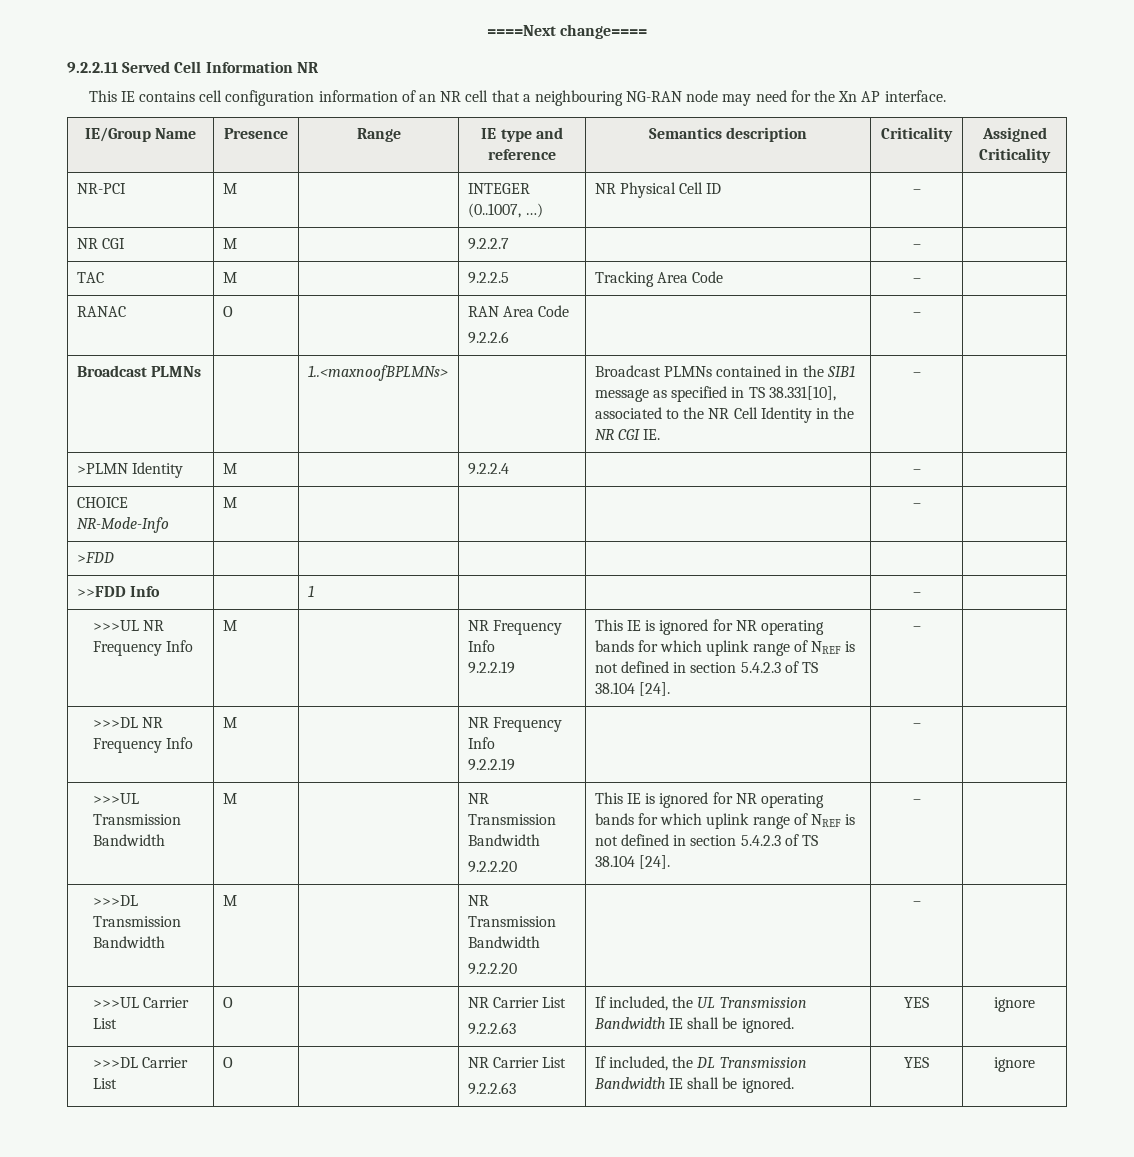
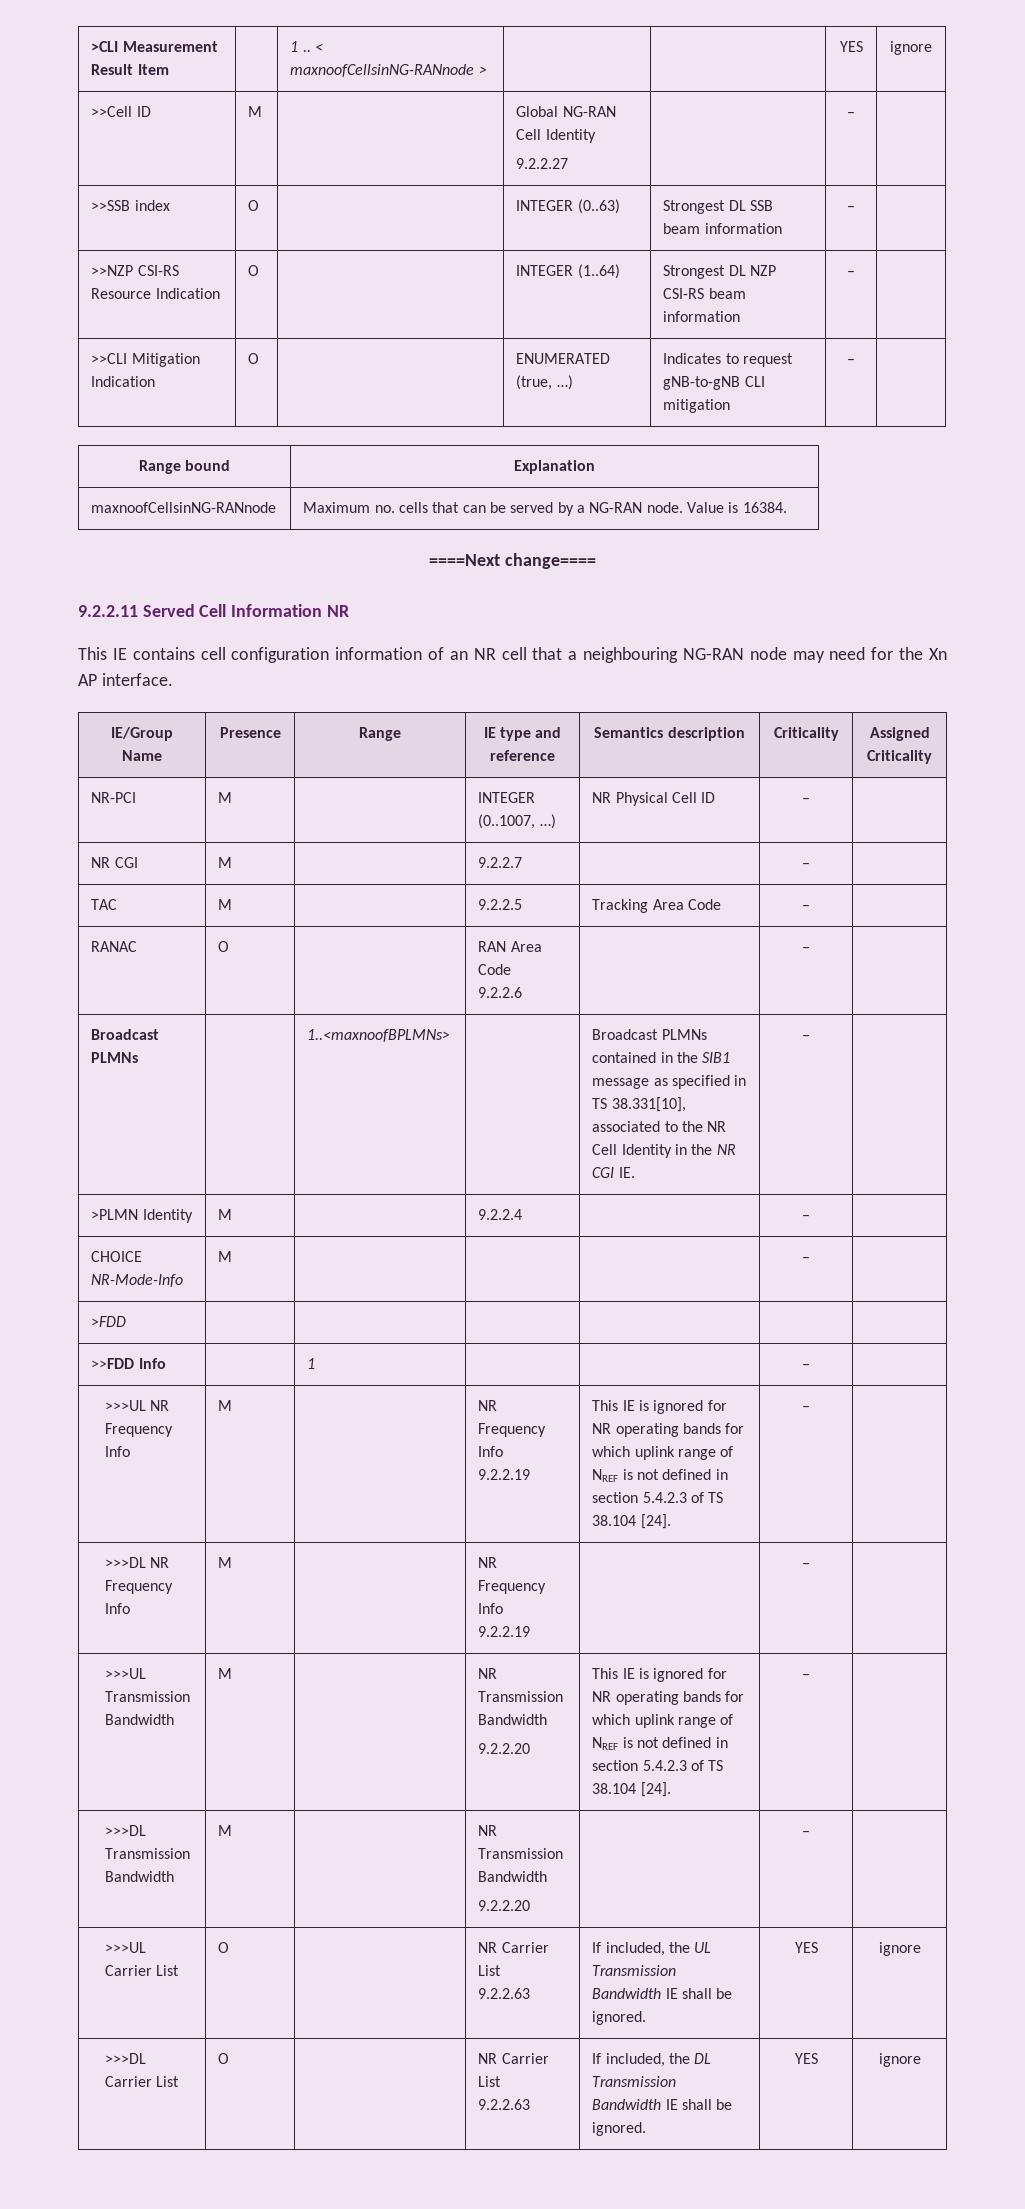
+ >CLI Measurement Result Item | | 1 .. < maxnoofCellsinNG-RANnode > | | | YES | ignore
+ >>Cell ID | M | | Global NG-RAN Cell Identity
+ 9.2.2.27 | | – |
+ >>SSB index | O | | INTEGER (0..63) | Strongest DL SSB beam information | – |
+ >>NZP CSI-RS Resource Indication | O | | INTEGER (1..64) | Strongest DL NZP CSI-RS beam information | – |
+ >>CLI Mitigation Indication | O | | ENUMERATED (true, …) | Indicates to request gNB-to-gNB CLI mitigation | – |
+ Range bound | Explanation
+ maxnoofCellsinNG-RANnode | Maximum no. cells that can be served by a NG-RAN node. Value is 16384.

